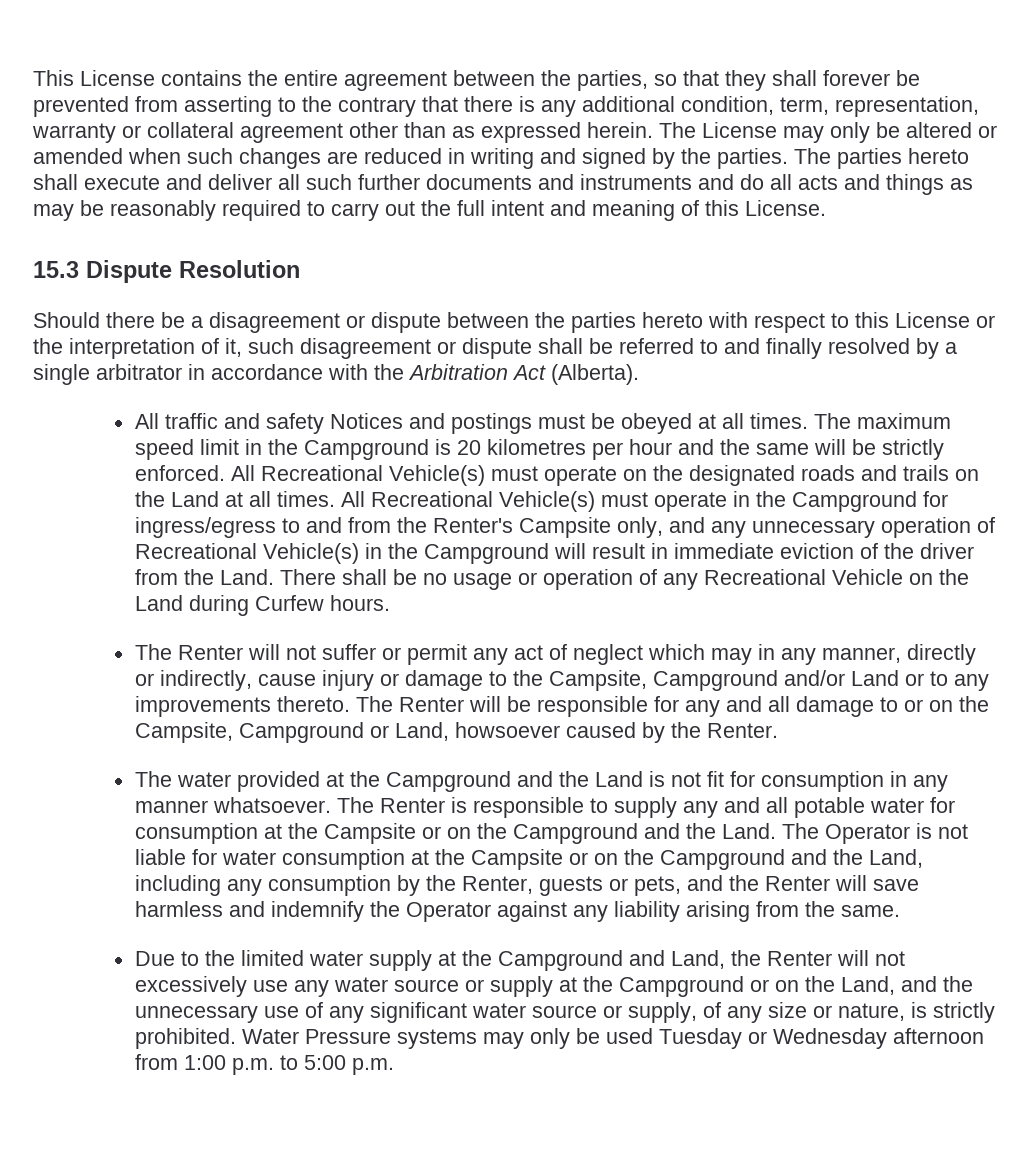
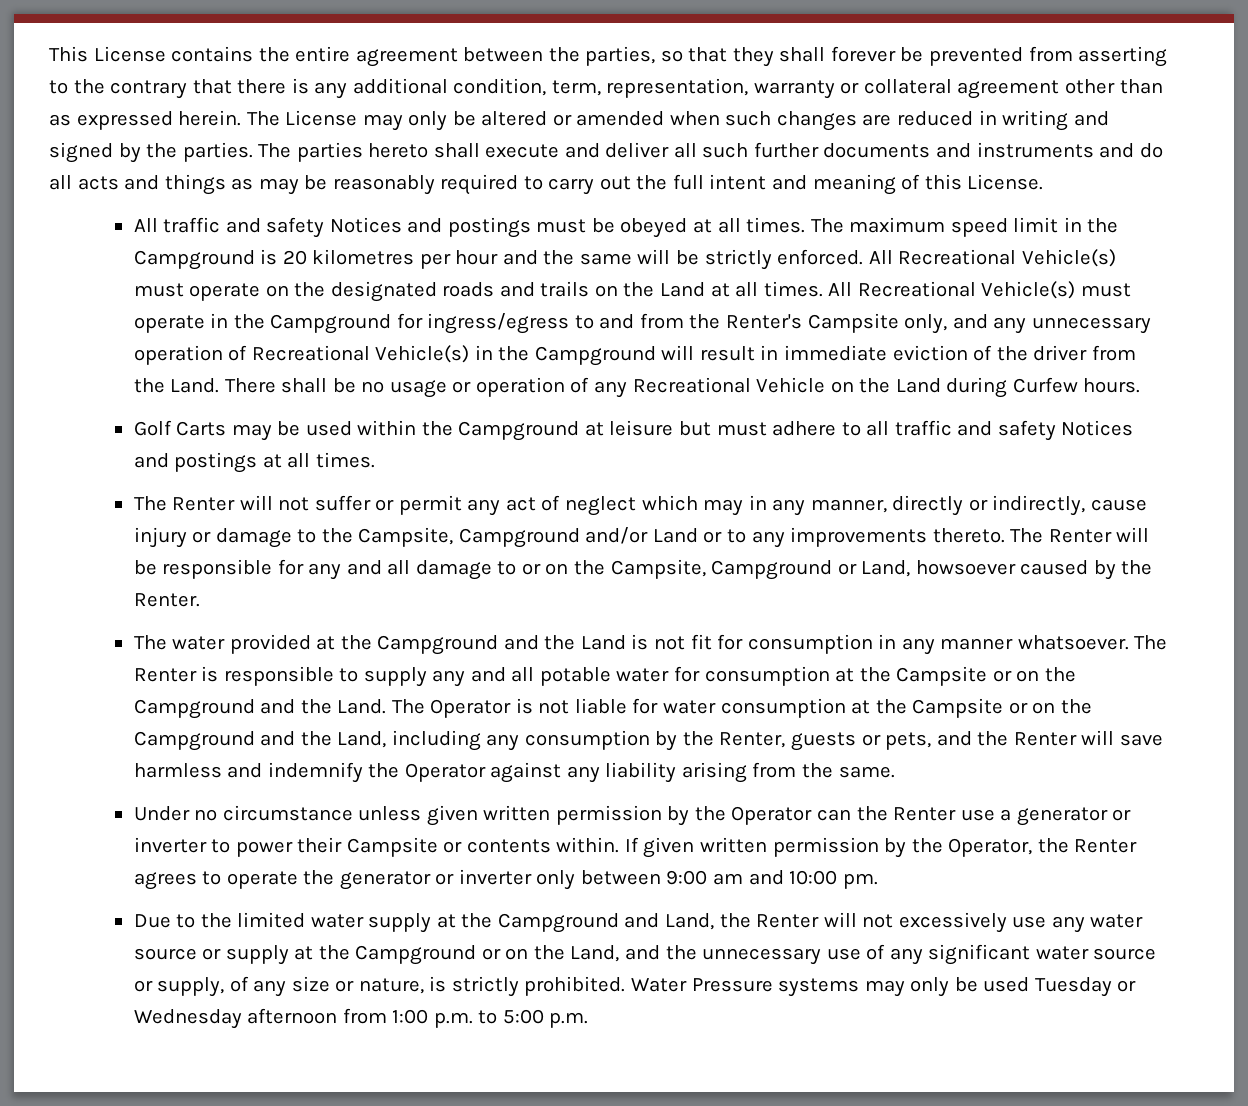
- 15.3 Dispute Resolution
- Should there be a disagreement or dispute between the parties hereto with respect to this License or the interpretation of it, such disagreement or dispute shall be referred to and finally resolved by a single arbitrator in accordance with the Arbitration Act (Alberta).
+ Golf Carts may be used within the Campground at leisure but must adhere to all traffic and safety Notices and postings at all times.
+ Under no circumstance unless given written permission by the Operator can the Renter use a generator or inverter to power their Campsite or contents within. If given written permission by the Operator, the Renter agrees to operate the generator or inverter only between 9:00 am and 10:00 pm.

